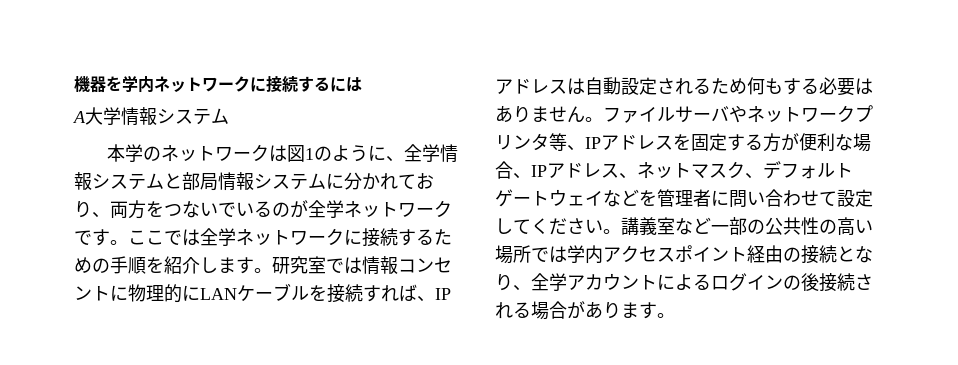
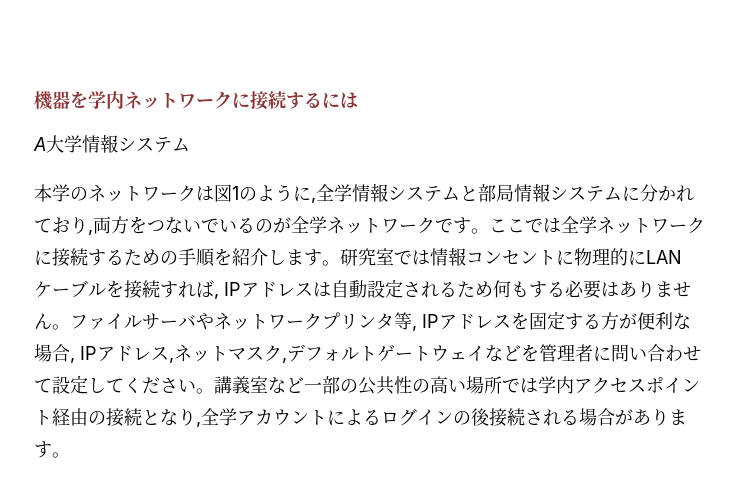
- 本学のネットワークは図1のように、全学情報システムと部局情報システムに分かれており、両方をつないでいるのが全学ネットワークです。
+ 本学のネットワークは図1のように,全学情報システムと部局情報システムに分かれており,両方をつないでいるのが全学ネットワークです。
- 研究室では情報コンセントに物理的にLANケーブルを接続すれば、IPアドレスは自動設定されるため何もする必要はありません。
+ 研究室では情報コンセントに物理的にLANケーブルを接続すれば, IPアドレスは自動設定されるため何もする必要はありません。
- ファイルサーバやネットワークプリンタ等、IPアドレスを固定する方が便利な場合、IPアドレス、ネットマスク、デフォルトゲートウェイなどを管理者に問い合わせて設定してください。
+ ファイルサーバやネットワークプリンタ等, IPアドレスを固定する方が便利な場合, IPアドレス,ネットマスク,デフォルトゲートウェイなどを管理者に問い合わせて設定してください。
- 講義室など一部の公共性の高い場所では学内アクセスポイント経由の接続となり、全学アカウントによるログインの後接続される場合があります。
+ 講義室など一部の公共性の高い場所では学内アクセスポイント経由の接続となり,全学アカウントによるログインの後接続される場合があります。

